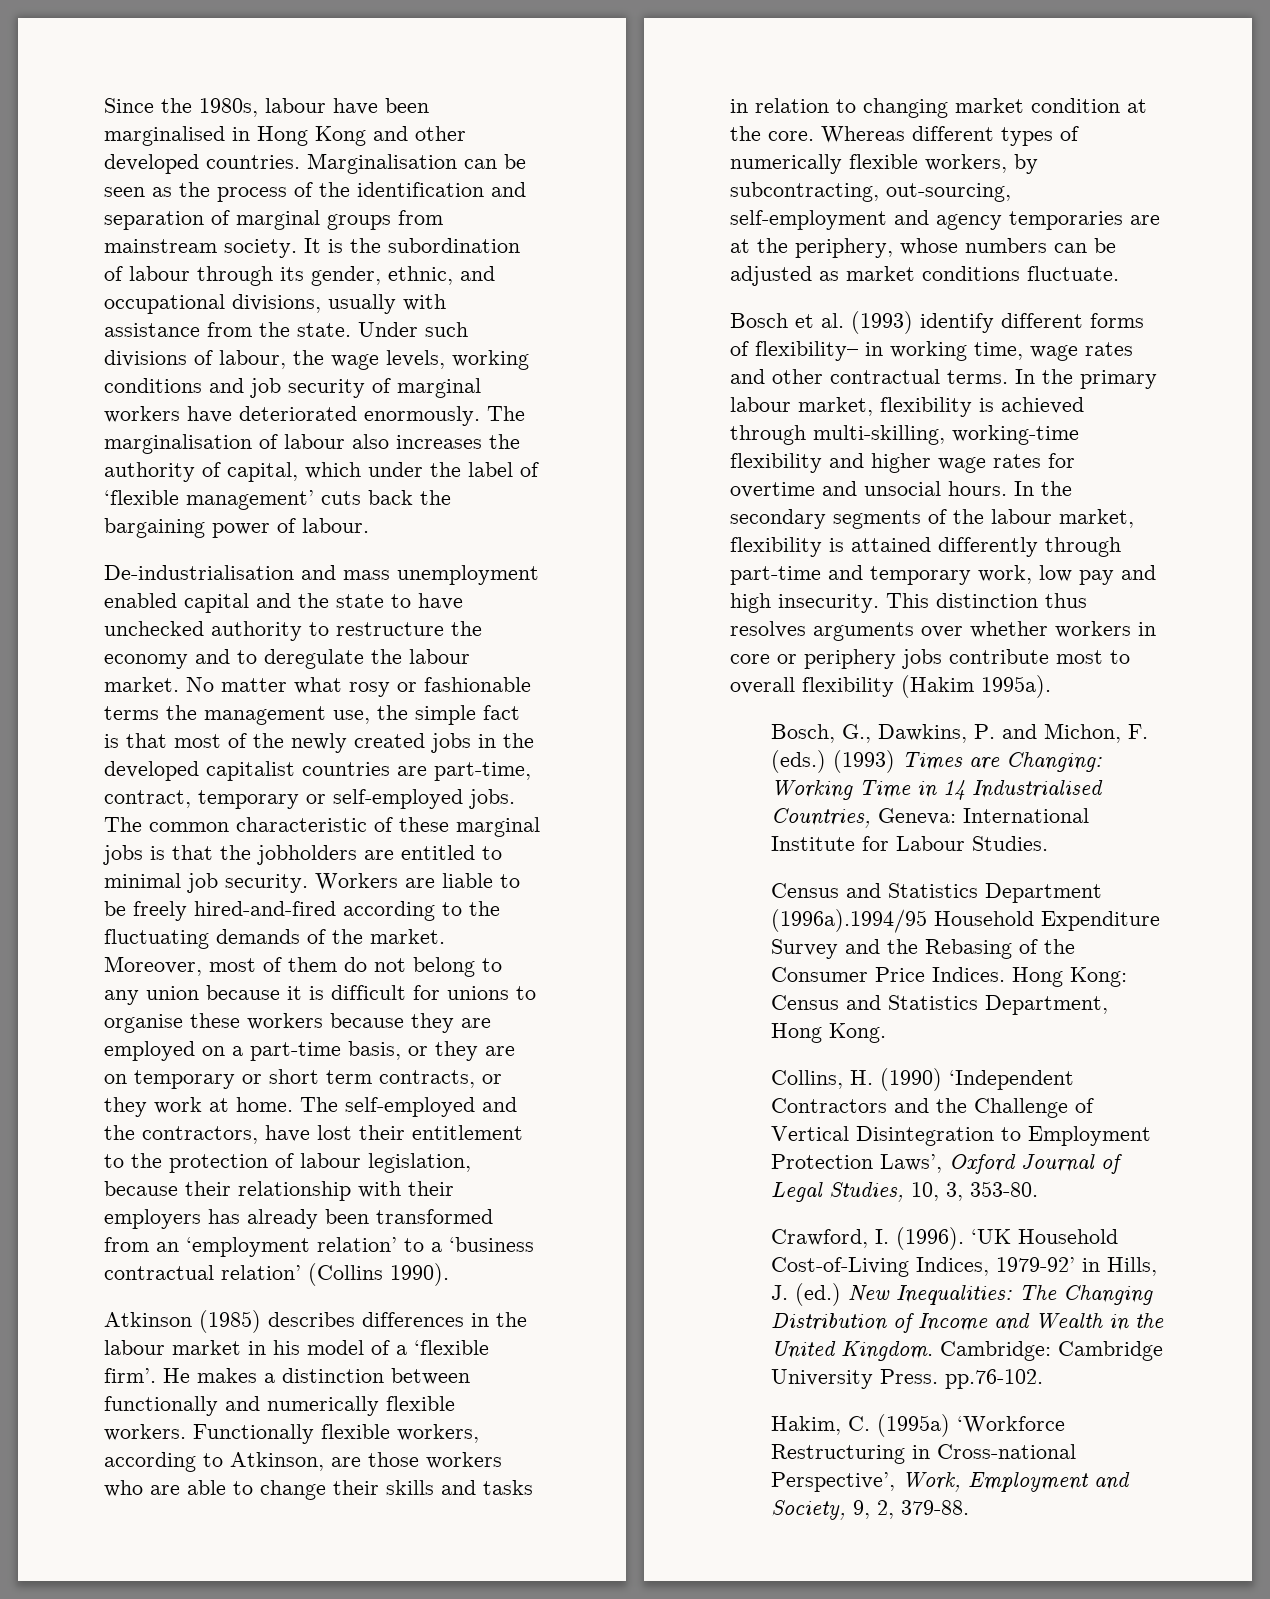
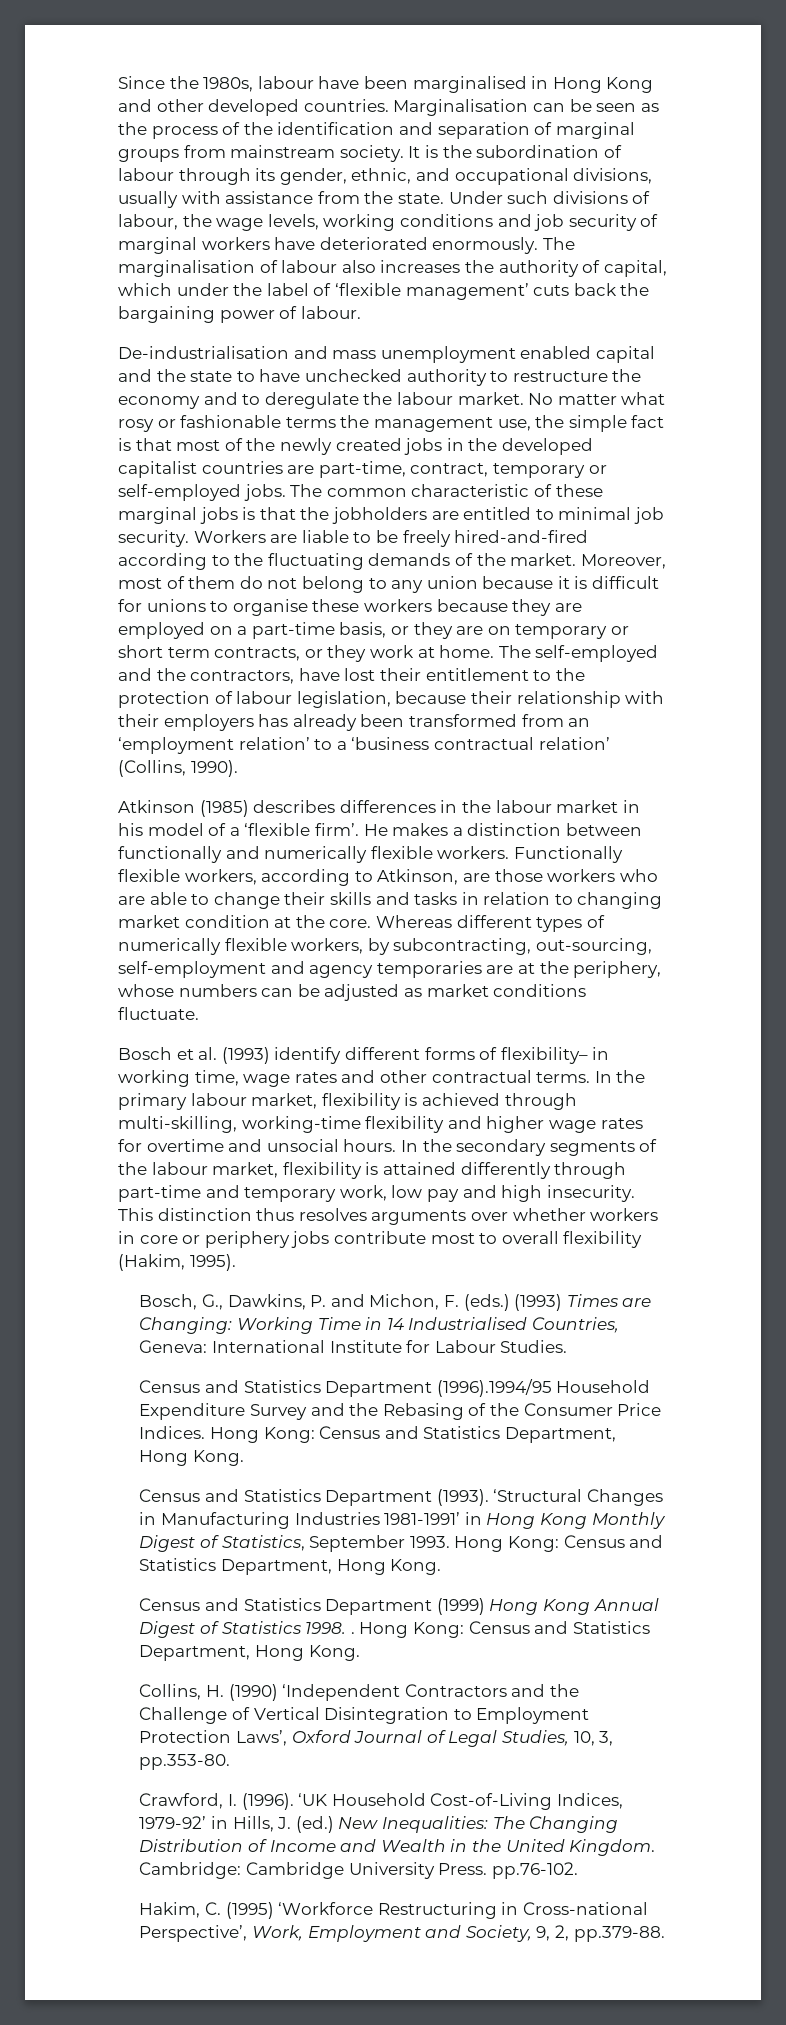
- The self-employed and the contractors, have lost their entitlement to the protection of labour legislation, because their relationship with their employers has already been transformed from an ‘employment relation’ to a ‘business contractual relation’ (Collins 1990).
+ The self-employed and the contractors, have lost their entitlement to the protection of labour legislation, because their relationship with their employers has already been transformed from an ‘employment relation’ to a ‘business contractual relation’ (Collins, 1990).
- This distinction thus resolves arguments over whether workers in core or periphery jobs contribute most to overall flexibility (Hakim 1995a).
+ This distinction thus resolves arguments over whether workers in core or periphery jobs contribute most to overall flexibility (Hakim, 1995).
- Census and Statistics Department (1996a).1994/95 Household Expenditure Survey and the Rebasing of the Consumer Price Indices.
+ Census and Statistics Department (1996).1994/95 Household Expenditure Survey and the Rebasing of the Consumer Price Indices.
+ Census and Statistics Department (1993). ‘Structural Changes in Manufacturing Industries 1981-1991’ in Hong Kong Monthly Digest of Statistics, September 1993. Hong Kong: Census and Statistics Department, Hong Kong.
+ Census and Statistics Department (1999) Hong Kong Annual Digest of Statistics 1998. . Hong Kong: Census and Statistics Department, Hong Kong.
- Collins, H. (1990) ‘Independent Contractors and the Challenge of Vertical Disintegration to Employment Protection Laws’, Oxford Journal of Legal Studies, 10, 3, 353-80.
+ Collins, H. (1990) ‘Independent Contractors and the Challenge of Vertical Disintegration to Employment Protection Laws’, Oxford Journal of Legal Studies, 10, 3, pp.353-80.
- Hakim, C. (1995a) ‘Workforce Restructuring in Cross-national Perspective’, Work, Employment and Society, 9, 2, 379-88.
+ Hakim, C. (1995) ‘Workforce Restructuring in Cross-national Perspective’, Work, Employment and Society, 9, 2, pp.379-88.

